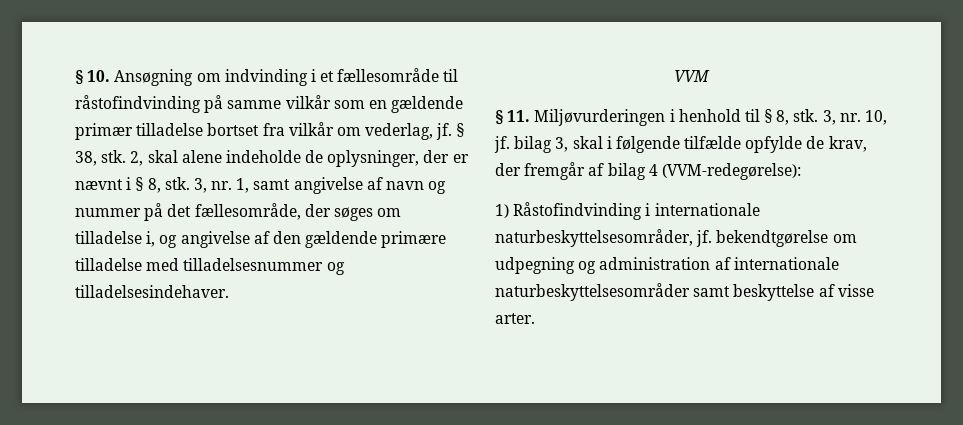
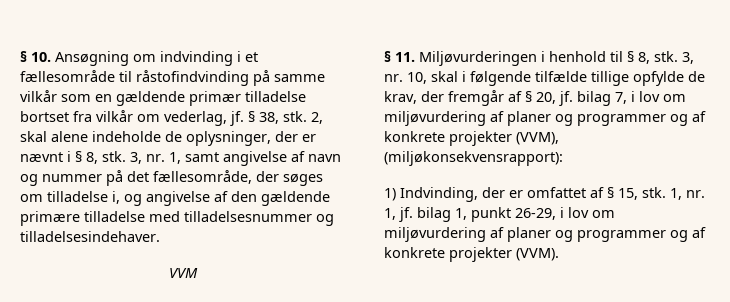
- 3, nr. 10, jf. bilag 3, skal i følgende tilfælde opfylde de krav, der fremgår af bilag 4 (VVM-redegørelse):
- 1) Råstofindvinding i internationale naturbeskyttelsesområder, jf. bekendtgørelse om udpegning og administration af internationale naturbeskyttelsesområder samt beskyttelse af visse arter.
+ 3, nr. 10, skal i følgende tilfælde tillige opfylde de krav, der fremgår af § 20, jf. bilag 7, i lov om miljøvurdering af planer og programmer og af konkrete projekter (VVM), (miljøkonsekvensrapport):
+ 1) Indvinding, der er omfattet af § 15, stk. 1, nr. 1, jf. bilag 1, punkt 26-29, i lov om miljøvurdering af planer og programmer og af konkrete projekter (VVM).

